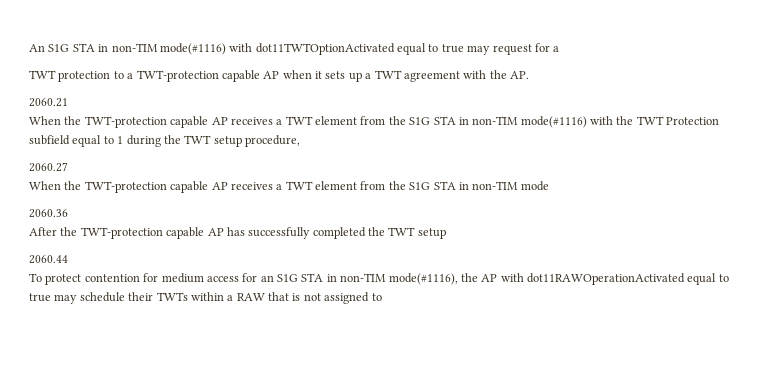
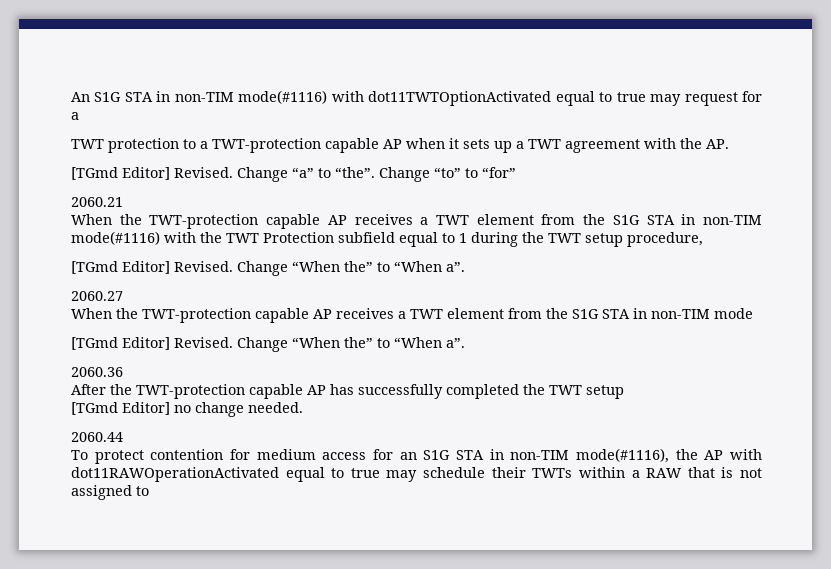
+ [TGmd Editor] Revised. Change “a” to “the”. Change “to” to “for”
  When the TWT-protection capable AP receives a TWT element from the S1G STA in non-TIM mode(#1116) with the TWT Protection subfield equal to 1 during the TWT setup procedure,
+ [TGmd Editor] Revised. Change “When the” to “When a”.
  When the TWT-protection capable AP receives a TWT element from the S1G STA in non-TIM mode
+ [TGmd Editor] Revised. Change “When the” to “When a”.
+ [TGmd Editor] no change needed.

